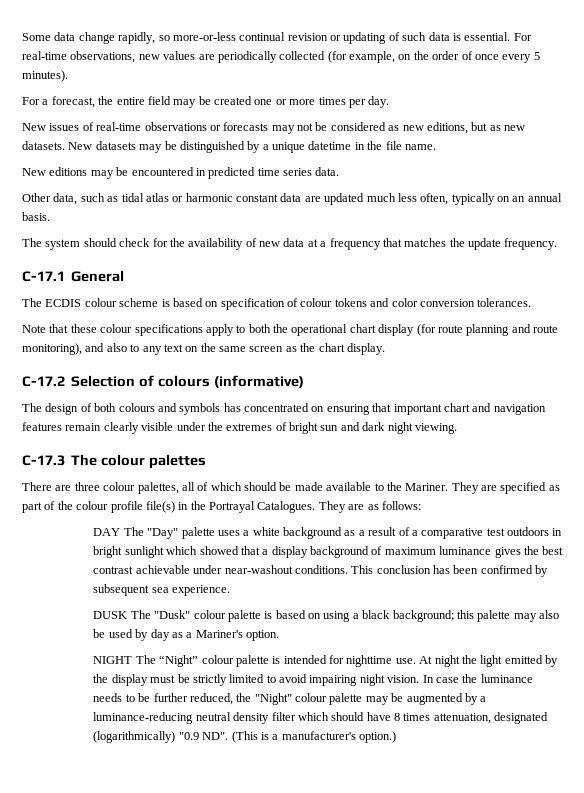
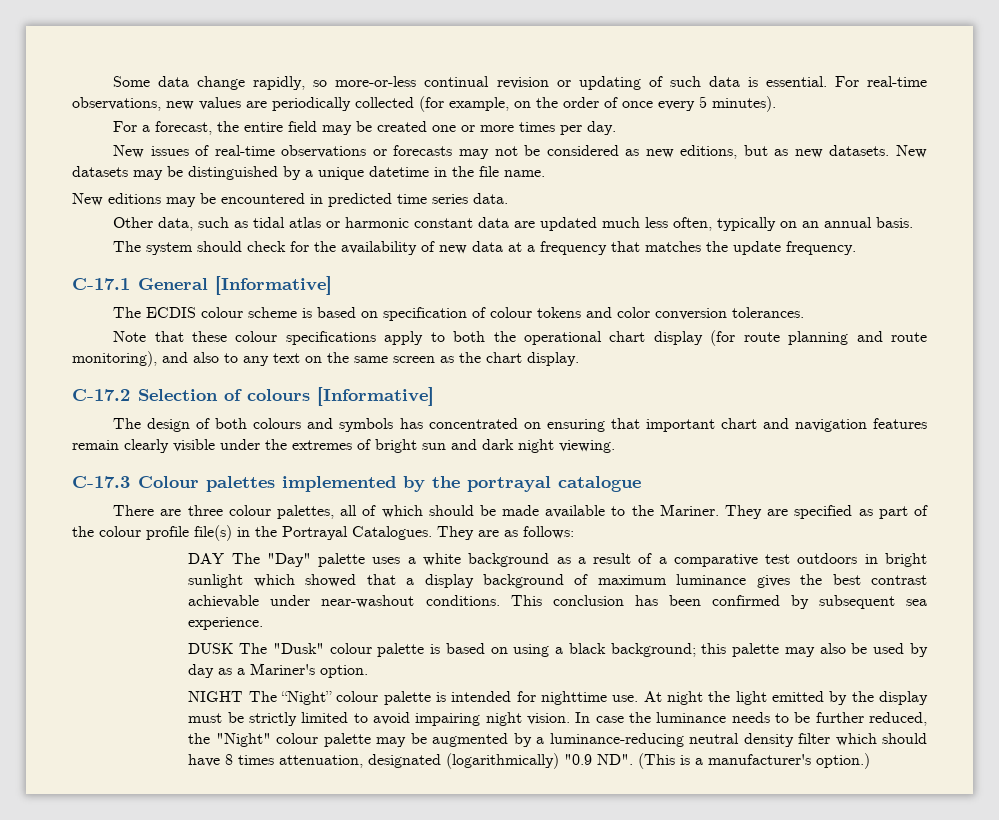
- C-17.1 General
+ C-17.1 General [Informative]
- C-17.2 Selection of colours (informative)
+ C-17.2 Selection of colours [Informative]
- C-17.3 The colour palettes
+ C-17.3 Colour palettes implemented by the portrayal catalogue

